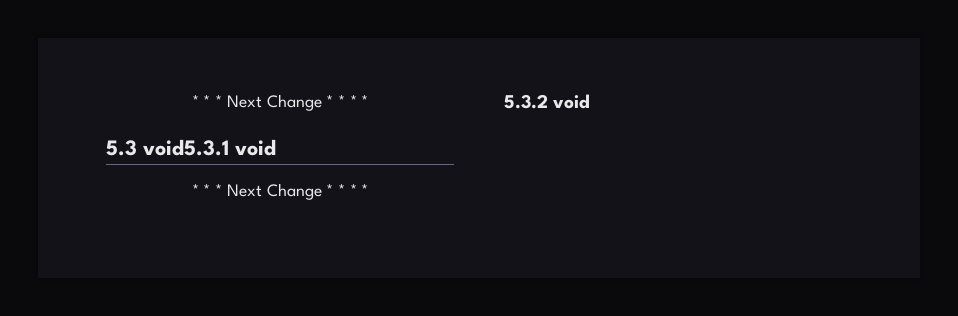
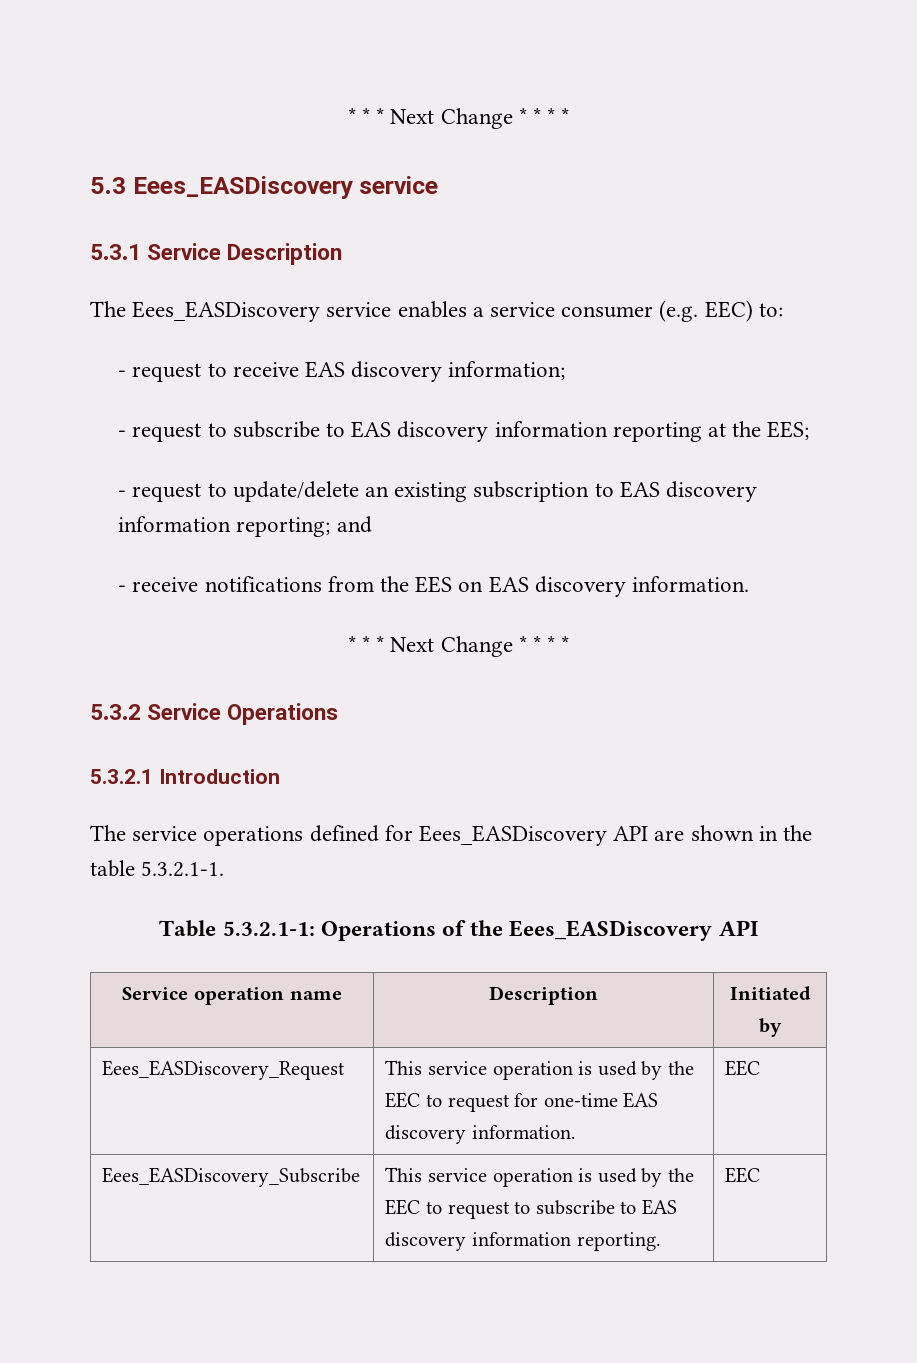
- 5.3 void5.3.1 void
+ 5.3 Eees_EASDiscovery service
+ 5.3.1 Service Description
+ The Eees_EASDiscovery service enables a service consumer (e.g. EEC) to:
+ - request to receive EAS discovery information;
+ - request to subscribe to EAS discovery information reporting at the EES;
+ - request to update/delete an existing subscription to EAS discovery information reporting; and
+ - receive notifications from the EES on EAS discovery information.
- 5.3.2 void
+ 5.3.2 Service Operations
+ 5.3.2.1 Introduction
+ The service operations defined for Eees_EASDiscovery API are shown in the table 5.3.2.1-1.
+ Table 5.3.2.1-1: Operations of the Eees_EASDiscovery API
+ Service operation name | Description | Initiated by
+ Eees_EASDiscovery_Request | This service operation is used by the EEC to request for one-time EAS discovery information. | EEC
+ Eees_EASDiscovery_Subscribe | This service operation is used by the EEC to request to subscribe to EAS discovery information reporting. | EEC

